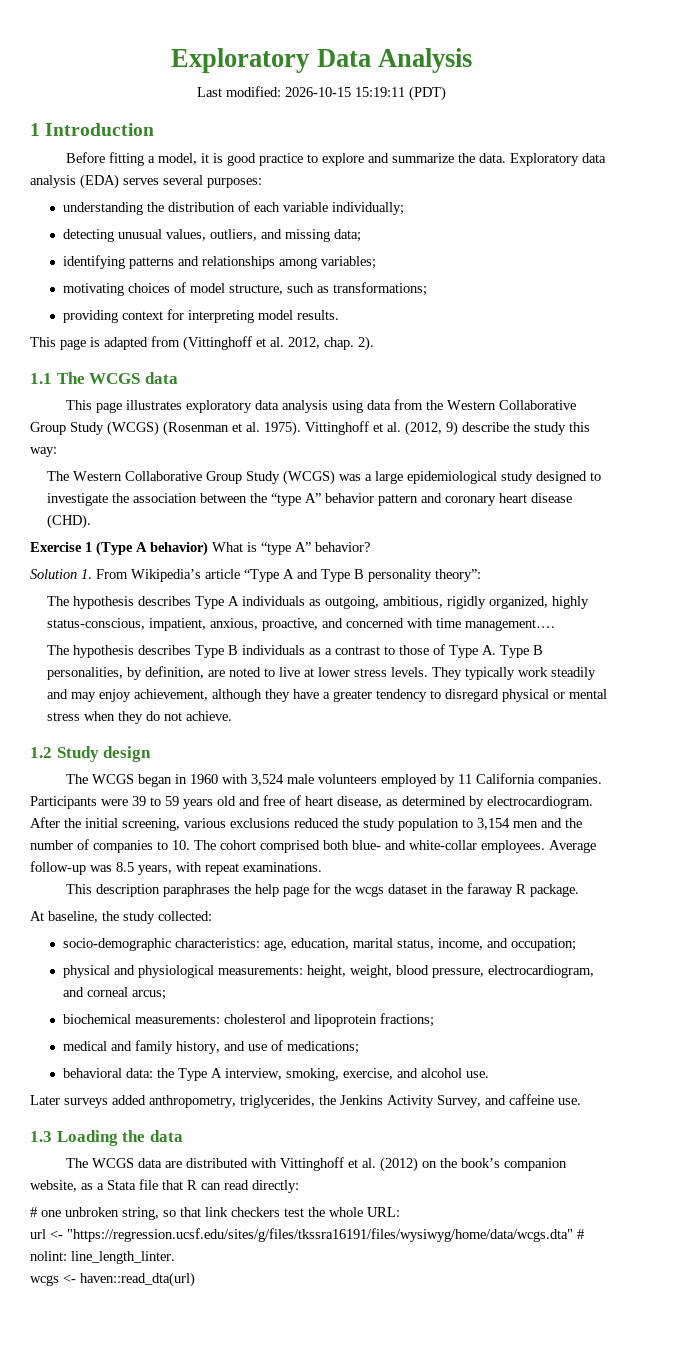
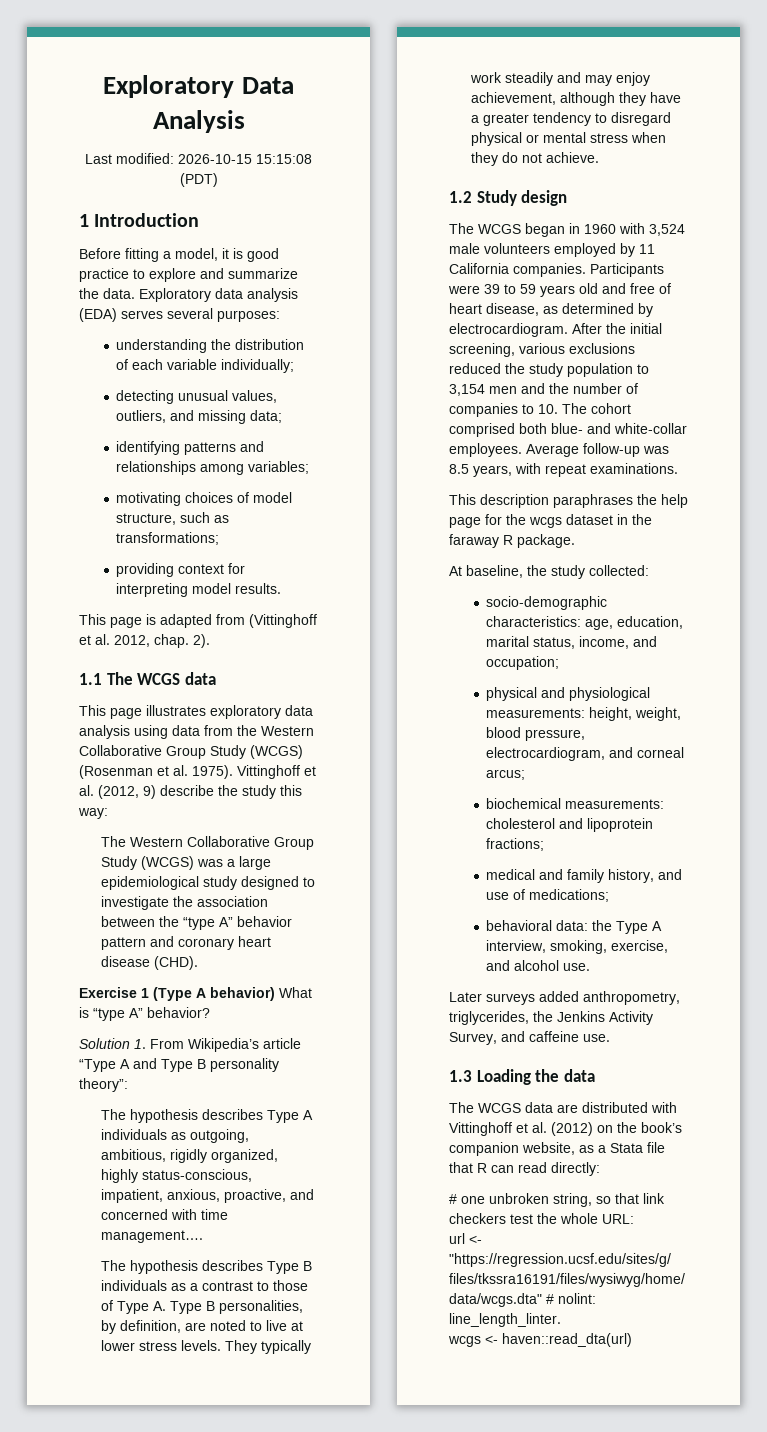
- Last modified: 2026-10-15 15:19:11 (PDT)
+ Last modified: 2026-10-15 15:15:08 (PDT)

